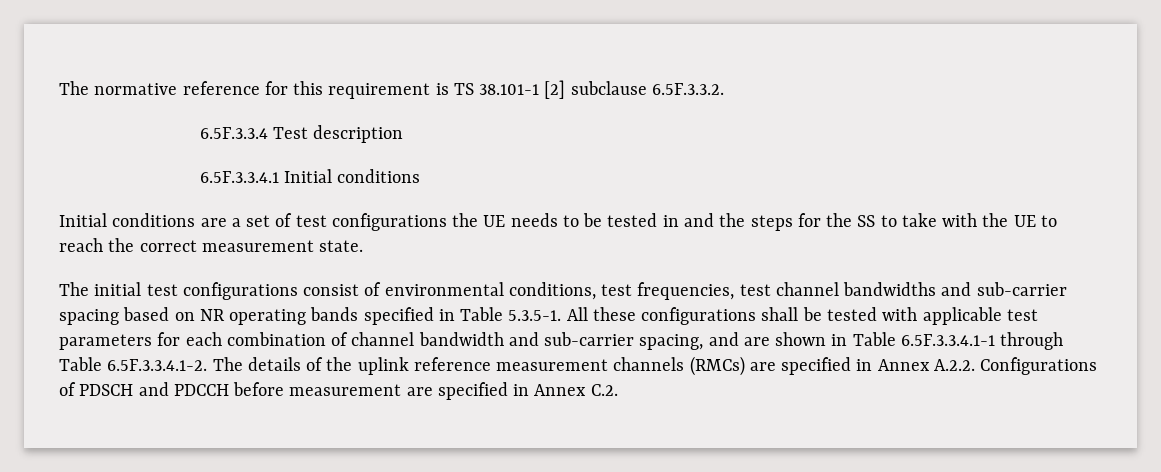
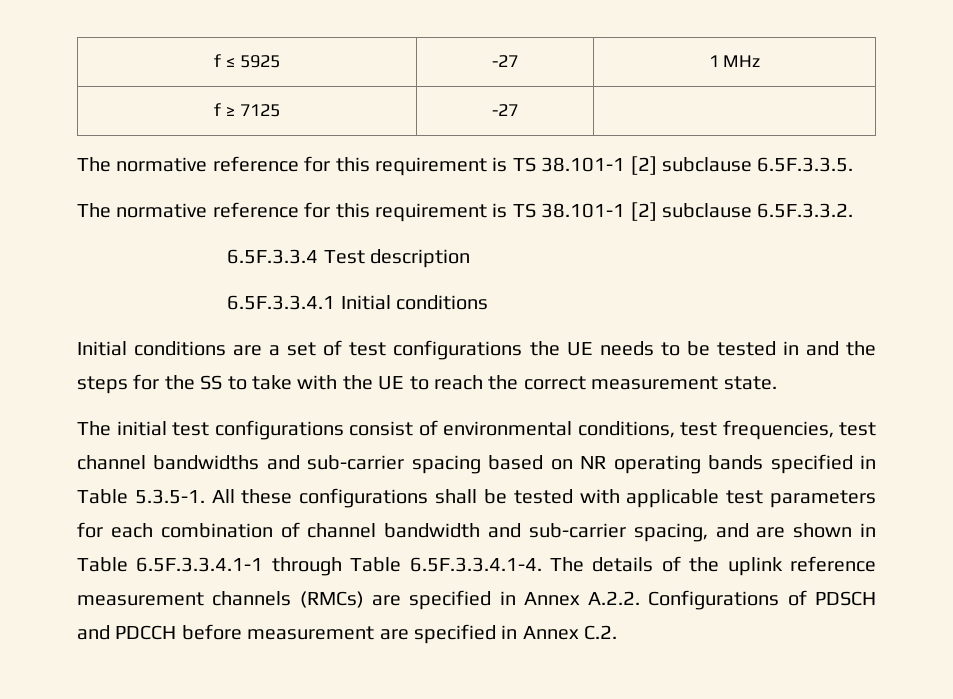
+ f ≤ 5925 | -27 | 1 MHz
+ f ≥ 7125 | -27 |
+ The normative reference for this requirement is TS 38.101-1 [2] subclause 6.5F.3.3.5.
- The initial test configurations consist of environmental conditions, test frequencies, test channel bandwidths and sub-carrier spacing based on NR operating bands specified in Table 5.3.5-1. All these configurations shall be tested with applicable test parameters for each combination of channel bandwidth and sub-carrier spacing, and are shown in Table 6.5F.3.3.4.1-1 through Table 6.5F.3.3.4.1-2. The details of the uplink reference measurement channels (RMCs) are specified in Annex A.2.2. Configurations of PDSCH and PDCCH before measurement are specified in Annex C.2.
+ The initial test configurations consist of environmental conditions, test frequencies, test channel bandwidths and sub-carrier spacing based on NR operating bands specified in Table 5.3.5-1. All these configurations shall be tested with applicable test parameters for each combination of channel bandwidth and sub-carrier spacing, and are shown in Table 6.5F.3.3.4.1-1 through Table 6.5F.3.3.4.1-4. The details of the uplink reference measurement channels (RMCs) are specified in Annex A.2.2. Configurations of PDSCH and PDCCH before measurement are specified in Annex C.2.

